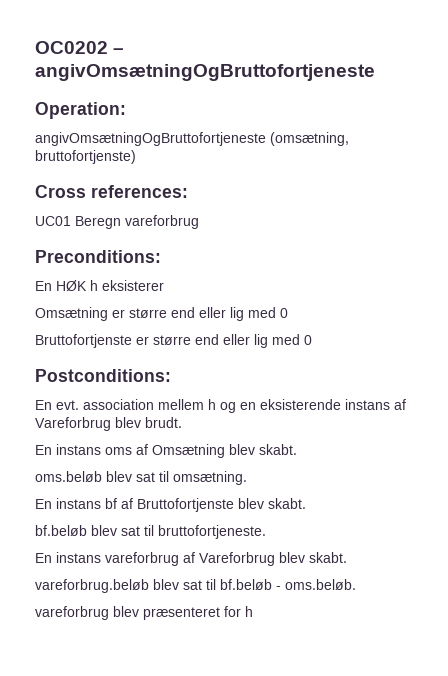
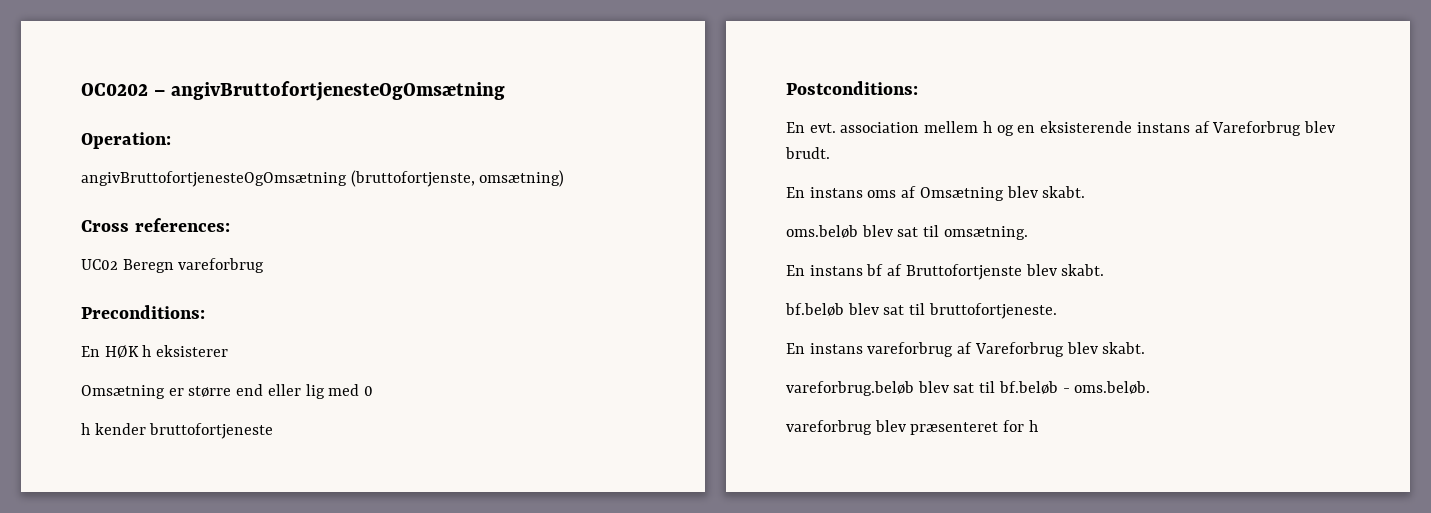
- OC0202 – angivOmsætningOgBruttofortjeneste
+ OC0202 – angivBruttofortjenesteOgOmsætning
- angivOmsætningOgBruttofortjeneste (omsætning, bruttofortjenste)
+ angivBruttofortjenesteOgOmsætning (bruttofortjenste, omsætning)
- UC01 Beregn vareforbrug
+ UC02 Beregn vareforbrug
- Bruttofortjenste er større end eller lig med 0
+ h kender bruttofortjeneste

